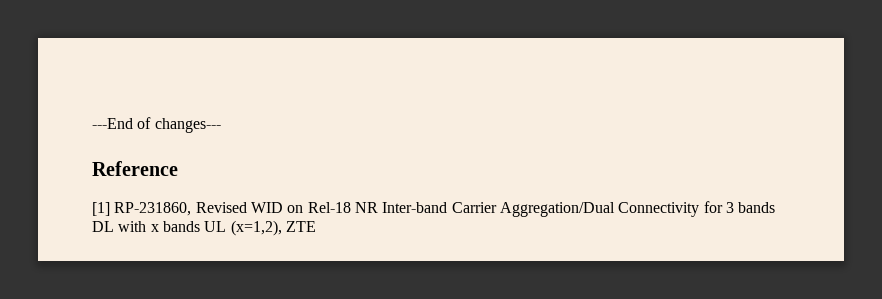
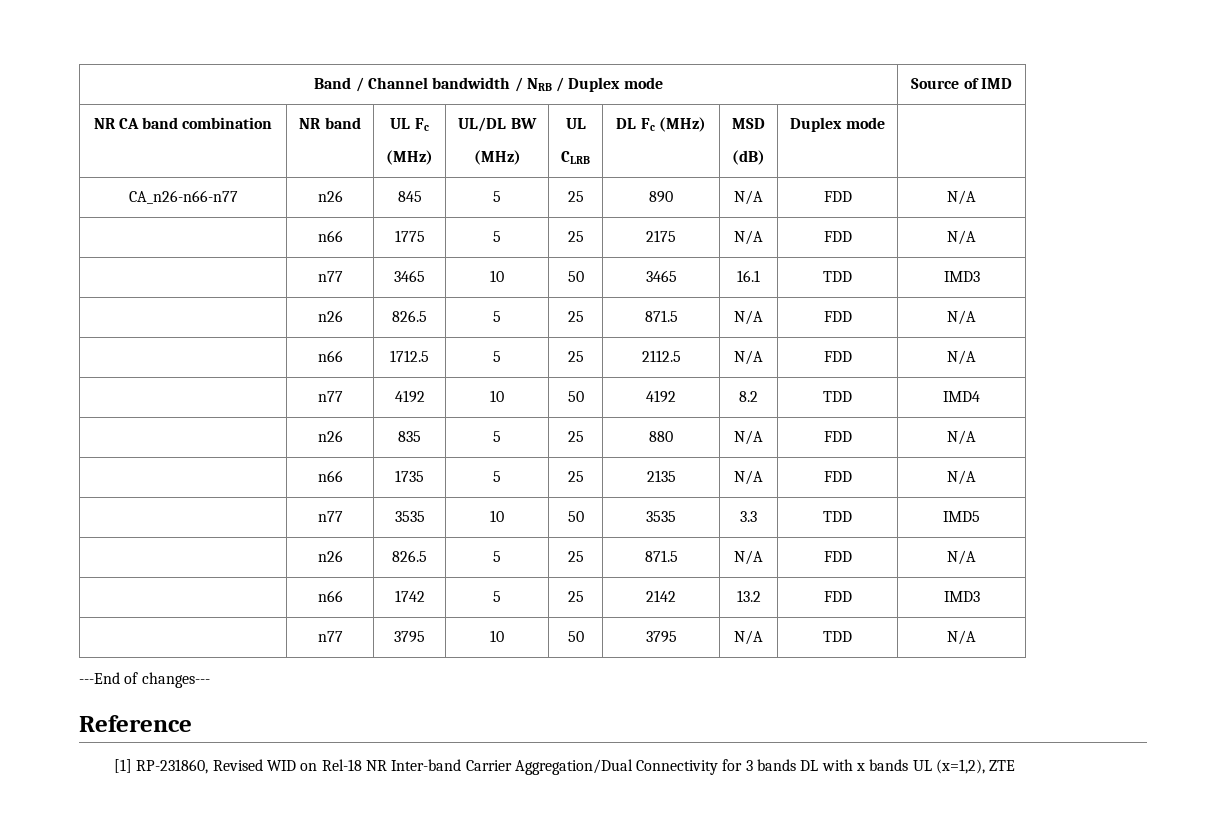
+ Band / Channel bandwidth / NRB / Duplex mode | Source of IMD
+ NR CA band combination | NR band | UL Fc
+ (MHz) | UL/DL BW
+ (MHz) | UL
+ CLRB | DL Fc (MHz) | MSD
+ (dB) | Duplex mode |
+ CA_n26-n66-n77 | n26 | 845 | 5 | 25 | 890 | N/A | FDD | N/A
+ | n66 | 1775 | 5 | 25 | 2175 | N/A | FDD | N/A
+ | n77 | 3465 | 10 | 50 | 3465 | 16.1 | TDD | IMD3
+ | n26 | 826.5 | 5 | 25 | 871.5 | N/A | FDD | N/A
+ | n66 | 1712.5 | 5 | 25 | 2112.5 | N/A | FDD | N/A
+ | n77 | 4192 | 10 | 50 | 4192 | 8.2 | TDD | IMD4
+ | n26 | 835 | 5 | 25 | 880 | N/A | FDD | N/A
+ | n66 | 1735 | 5 | 25 | 2135 | N/A | FDD | N/A
+ | n77 | 3535 | 10 | 50 | 3535 | 3.3 | TDD | IMD5
+ | n26 | 826.5 | 5 | 25 | 871.5 | N/A | FDD | N/A
+ | n66 | 1742 | 5 | 25 | 2142 | 13.2 | FDD | IMD3
+ | n77 | 3795 | 10 | 50 | 3795 | N/A | TDD | N/A

